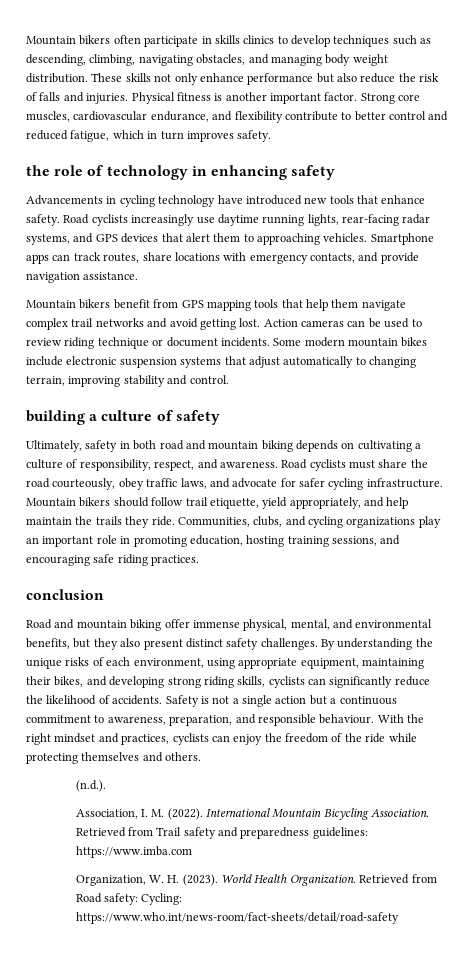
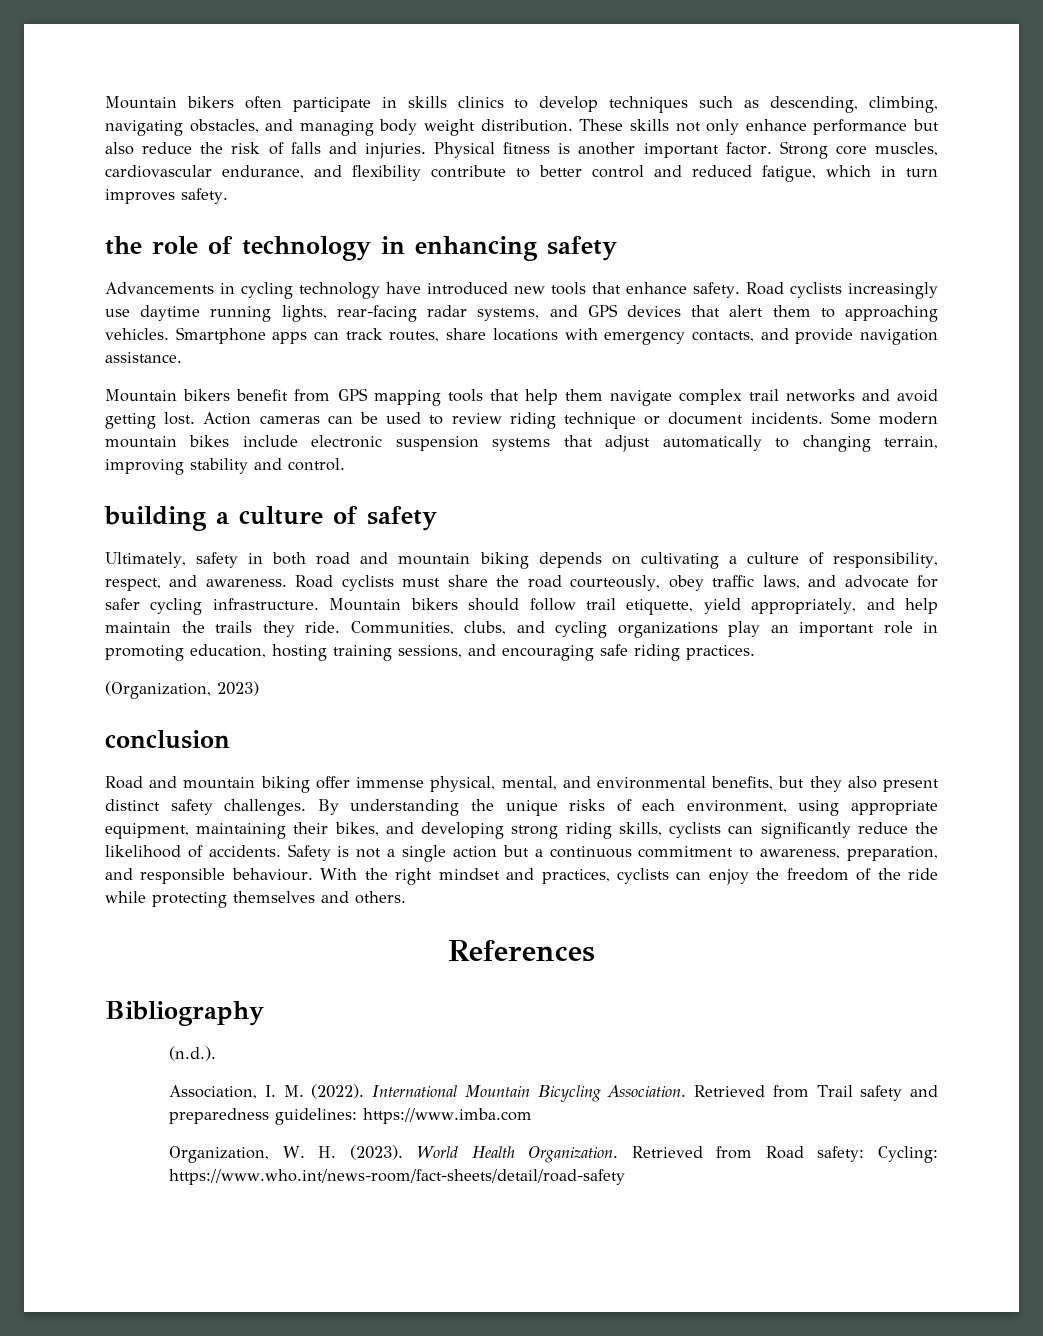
+ (Organization, 2023)
+ References
+ Bibliography

